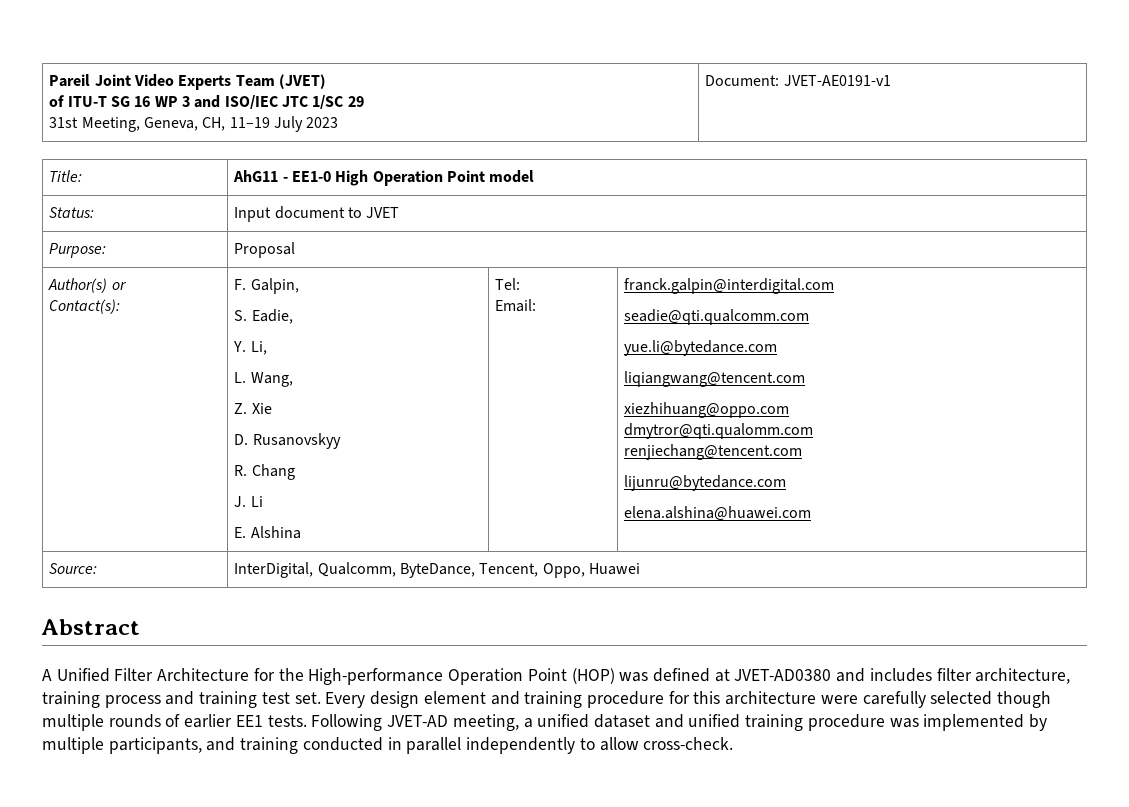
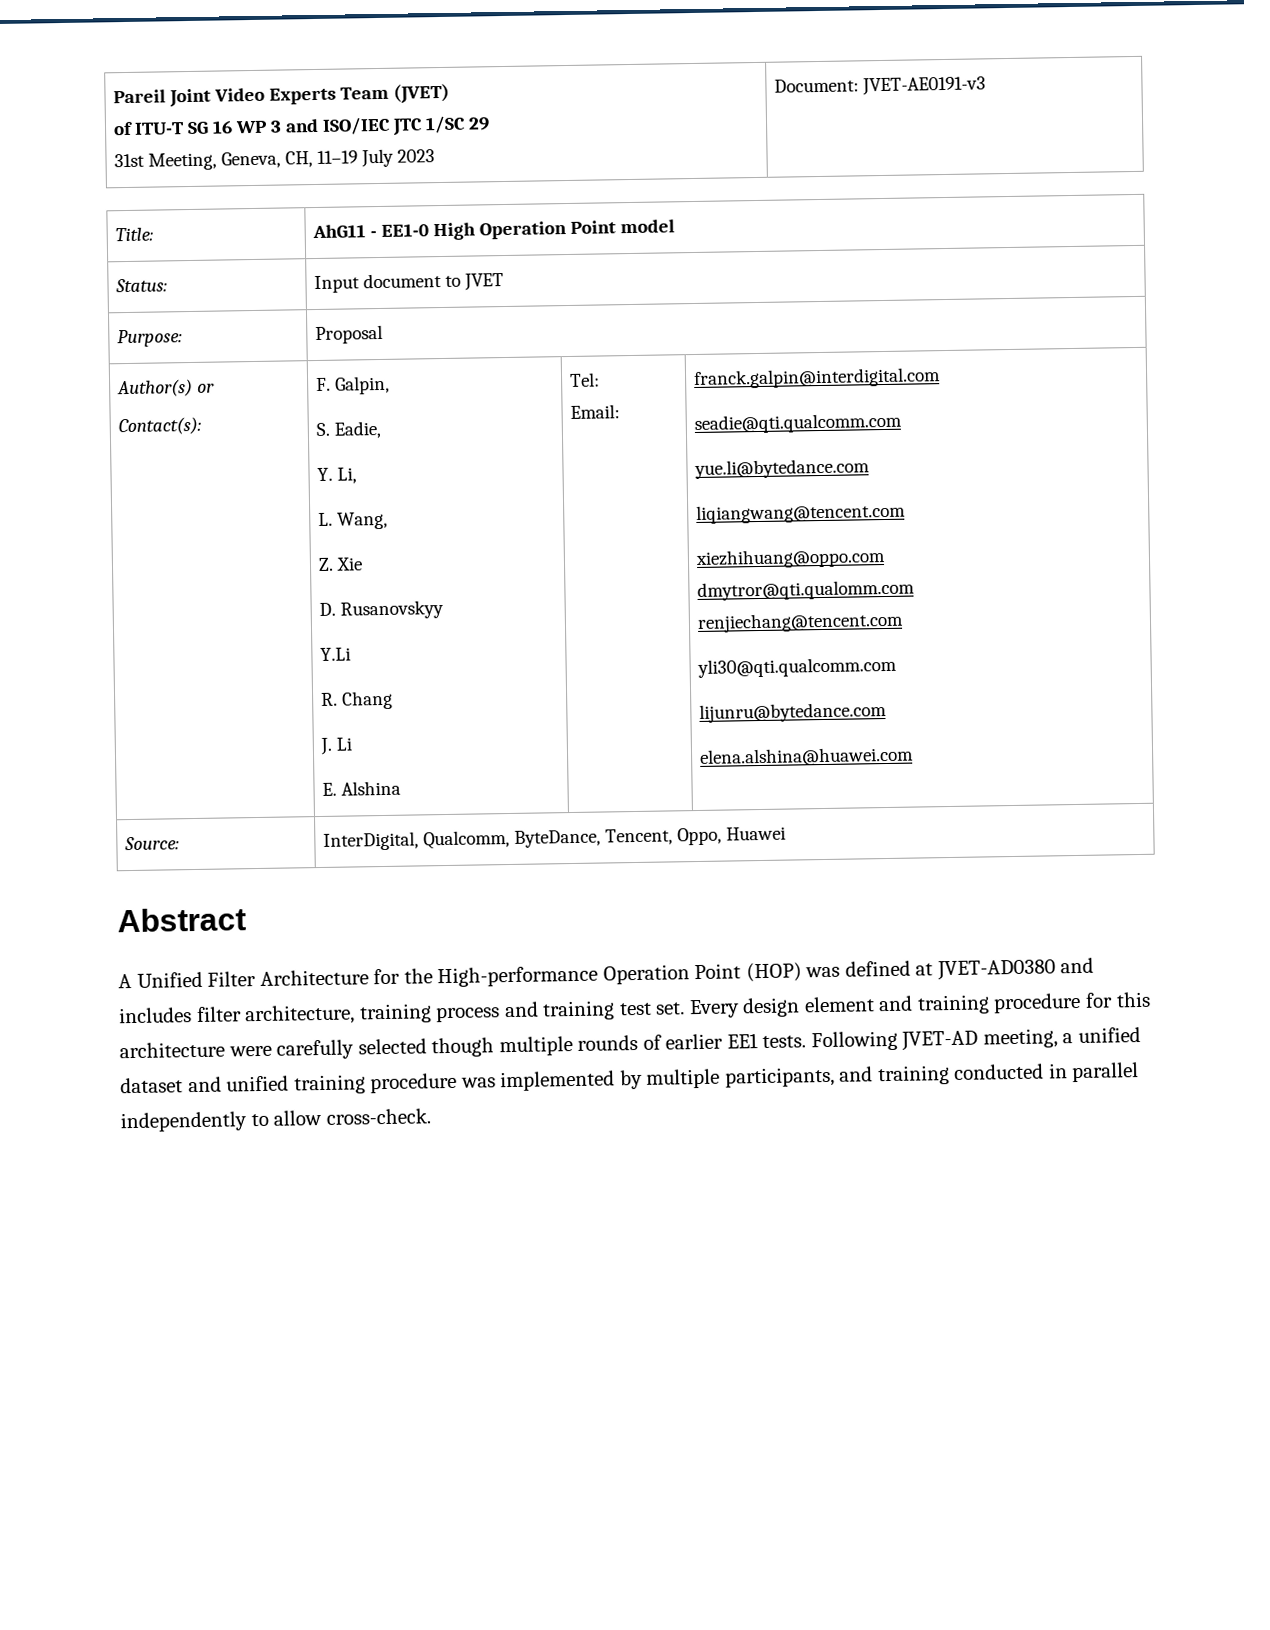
  Pareil Joint Video Experts Team (JVET)
  of ITU-T SG 16 WP 3 and ISO/IEC JTC 1/SC 29
- 31st Meeting, Geneva, CH, 11–19 July 2023 | Document: JVET-AE0191-v1
+ 31st Meeting, Geneva, CH, 11–19 July 2023 | Document: JVET-AE0191-v3
  Author(s) or
  Contact(s): | F. Galpin,
  S. Eadie,
  Y. Li,
  L. Wang,
  Z. Xie
  D. Rusanovskyy
+ Y.Li
  R. Chang
  J. Li
  E. Alshina | Tel:
  Email: | franck.galpin@interdigital.com
  seadie@qti.qualcomm.com
  yue.li@bytedance.com
  liqiangwang@tencent.com
  xiezhihuang@oppo.com
  dmytror@qti.qualomm.com
  renjiechang@tencent.com
+ yli30@qti.qualcomm.com

